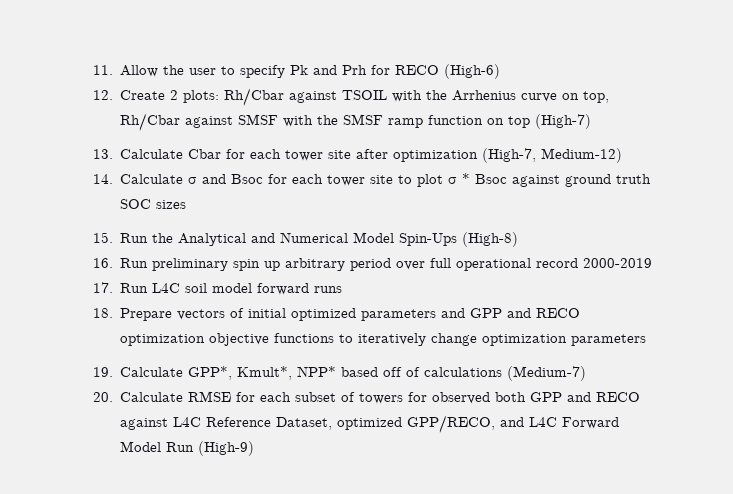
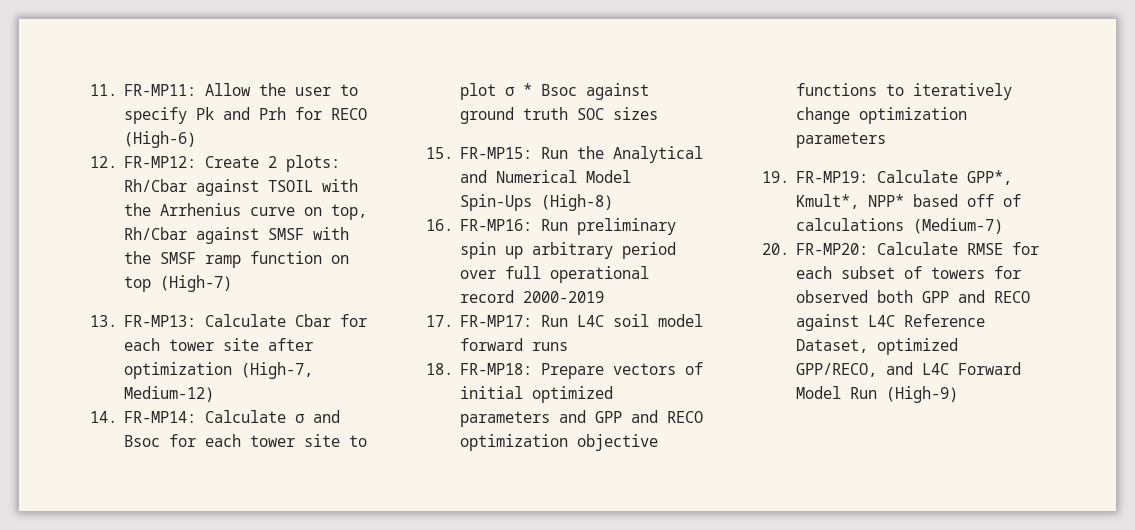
- 11. Allow the user to specify Pk and Prh for RECO (High-6)
+ 11. FR-MP11: Allow the user to specify Pk and Prh for RECO (High-6)
- 12. Create 2 plots: Rh/Cbar against TSOIL with the Arrhenius curve on top, Rh/Cbar against SMSF with the SMSF ramp function on top (High-7)
+ 12. FR-MP12: Create 2 plots: Rh/Cbar against TSOIL with the Arrhenius curve on top, Rh/Cbar against SMSF with the SMSF ramp function on top (High-7)
- 13. Calculate Cbar for each tower site after optimization (High-7, Medium-12)
+ 13. FR-MP13: Calculate Cbar for each tower site after optimization (High-7, Medium-12)
- 14. Calculate σ and Bsoc for each tower site to plot σ * Bsoc against ground truth SOC sizes
+ 14. FR-MP14: Calculate σ and Bsoc for each tower site to plot σ * Bsoc against ground truth SOC sizes
- 15. Run the Analytical and Numerical Model Spin-Ups (High-8)
+ 15. FR-MP15: Run the Analytical and Numerical Model Spin-Ups (High-8)
- 16. Run preliminary spin up arbitrary period over full operational record 2000-2019
+ 16. FR-MP16: Run preliminary spin up arbitrary period over full operational record 2000-2019
- 17. Run L4C soil model forward runs
+ 17. FR-MP17: Run L4C soil model forward runs
- 18. Prepare vectors of initial optimized parameters and GPP and RECO optimization objective functions to iteratively change optimization parameters
+ 18. FR-MP18: Prepare vectors of initial optimized parameters and GPP and RECO optimization objective functions to iteratively change optimization parameters
- 19. Calculate GPP*, Kmult*, NPP* based off of calculations (Medium-7)
+ 19. FR-MP19: Calculate GPP*, Kmult*, NPP* based off of calculations (Medium-7)
- 20. Calculate RMSE for each subset of towers for observed both GPP and RECO against L4C Reference Dataset, optimized GPP/RECO, and L4C Forward Model Run (High-9)
+ 20. FR-MP20: Calculate RMSE for each subset of towers for observed both GPP and RECO against L4C Reference Dataset, optimized GPP/RECO, and L4C Forward Model Run (High-9)

